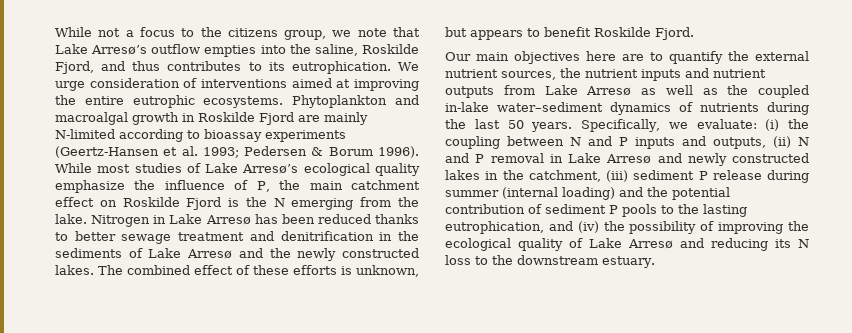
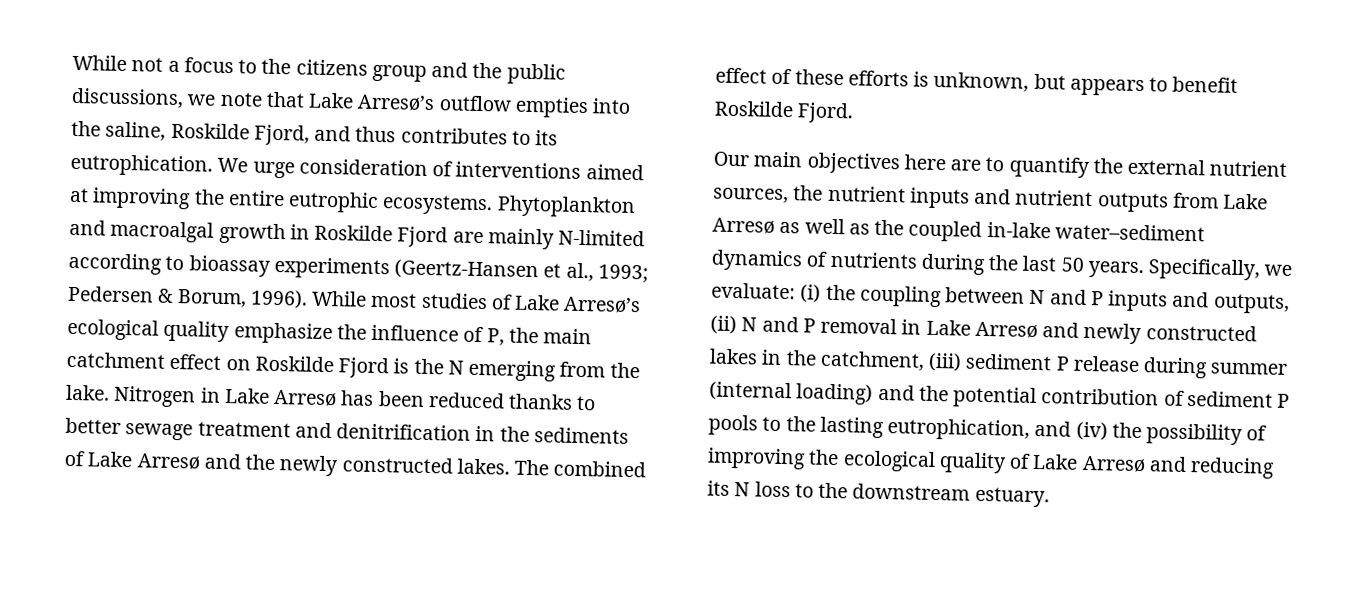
- While not a focus to the citizens group, we note that Lake Arresø’s outflow empties into the saline, Roskilde Fjord, and thus contributes to its eutrophication.
+ While not a focus to the citizens group and the public discussions, we note that Lake Arresø’s outflow empties into the saline, Roskilde Fjord, and thus contributes to its eutrophication.
- Phytoplankton and macroalgal growth in Roskilde Fjord are mainly N-limited according to bioassay experiments (Geertz-Hansen et al. 1993; Pedersen & Borum 1996).
+ Phytoplankton and macroalgal growth in Roskilde Fjord are mainly N-limited according to bioassay experiments (Geertz-Hansen et al., 1993; Pedersen & Borum, 1996).

